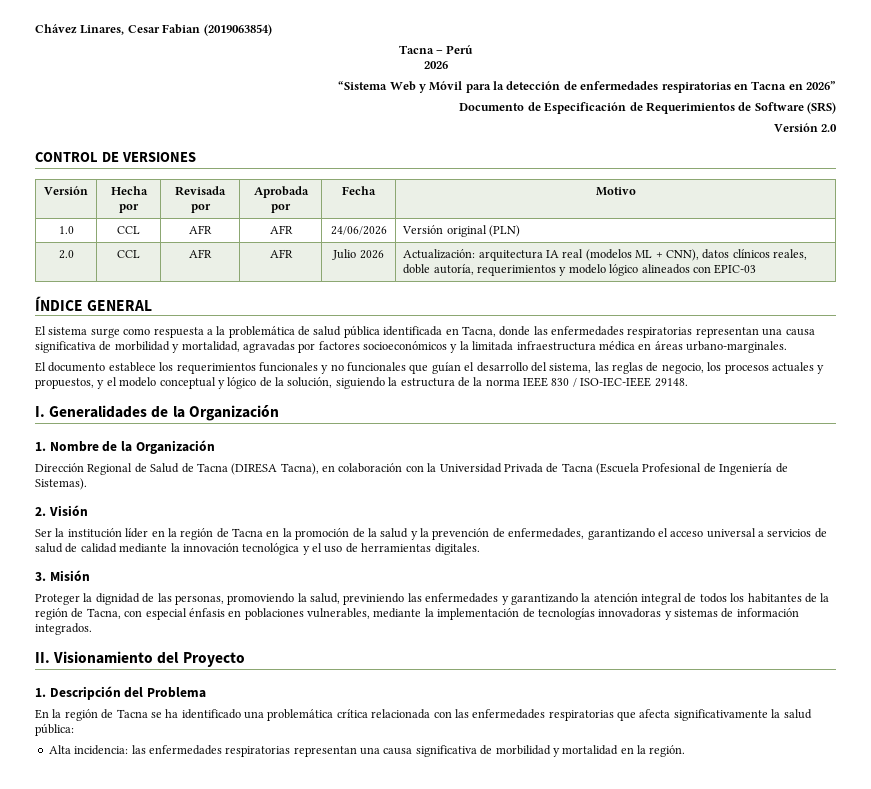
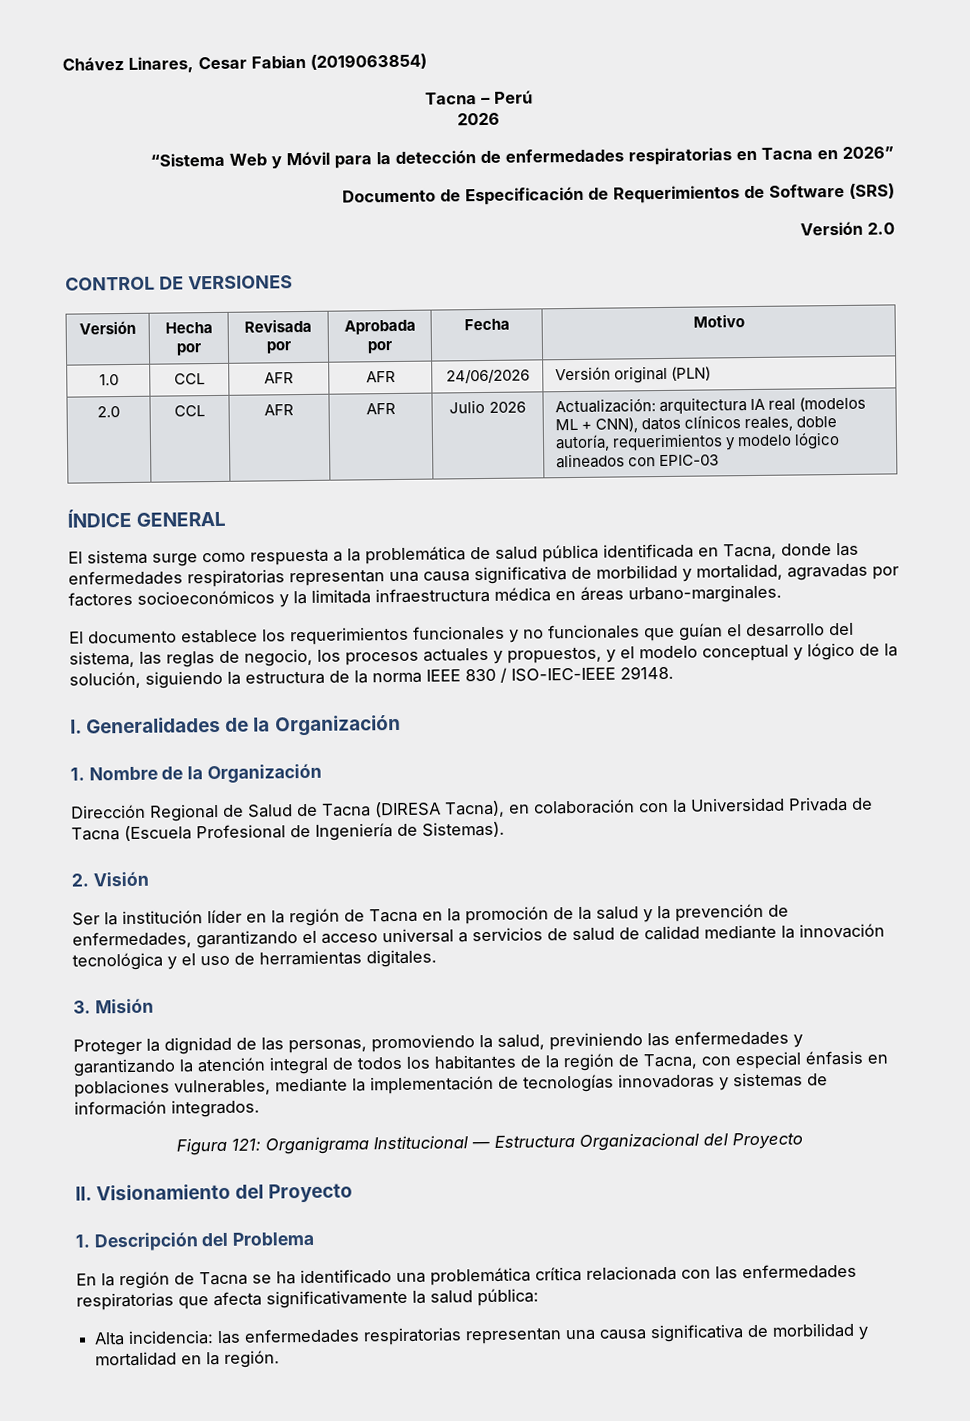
+ Figura 121: Organigrama Institucional — Estructura Organizacional del Proyecto

